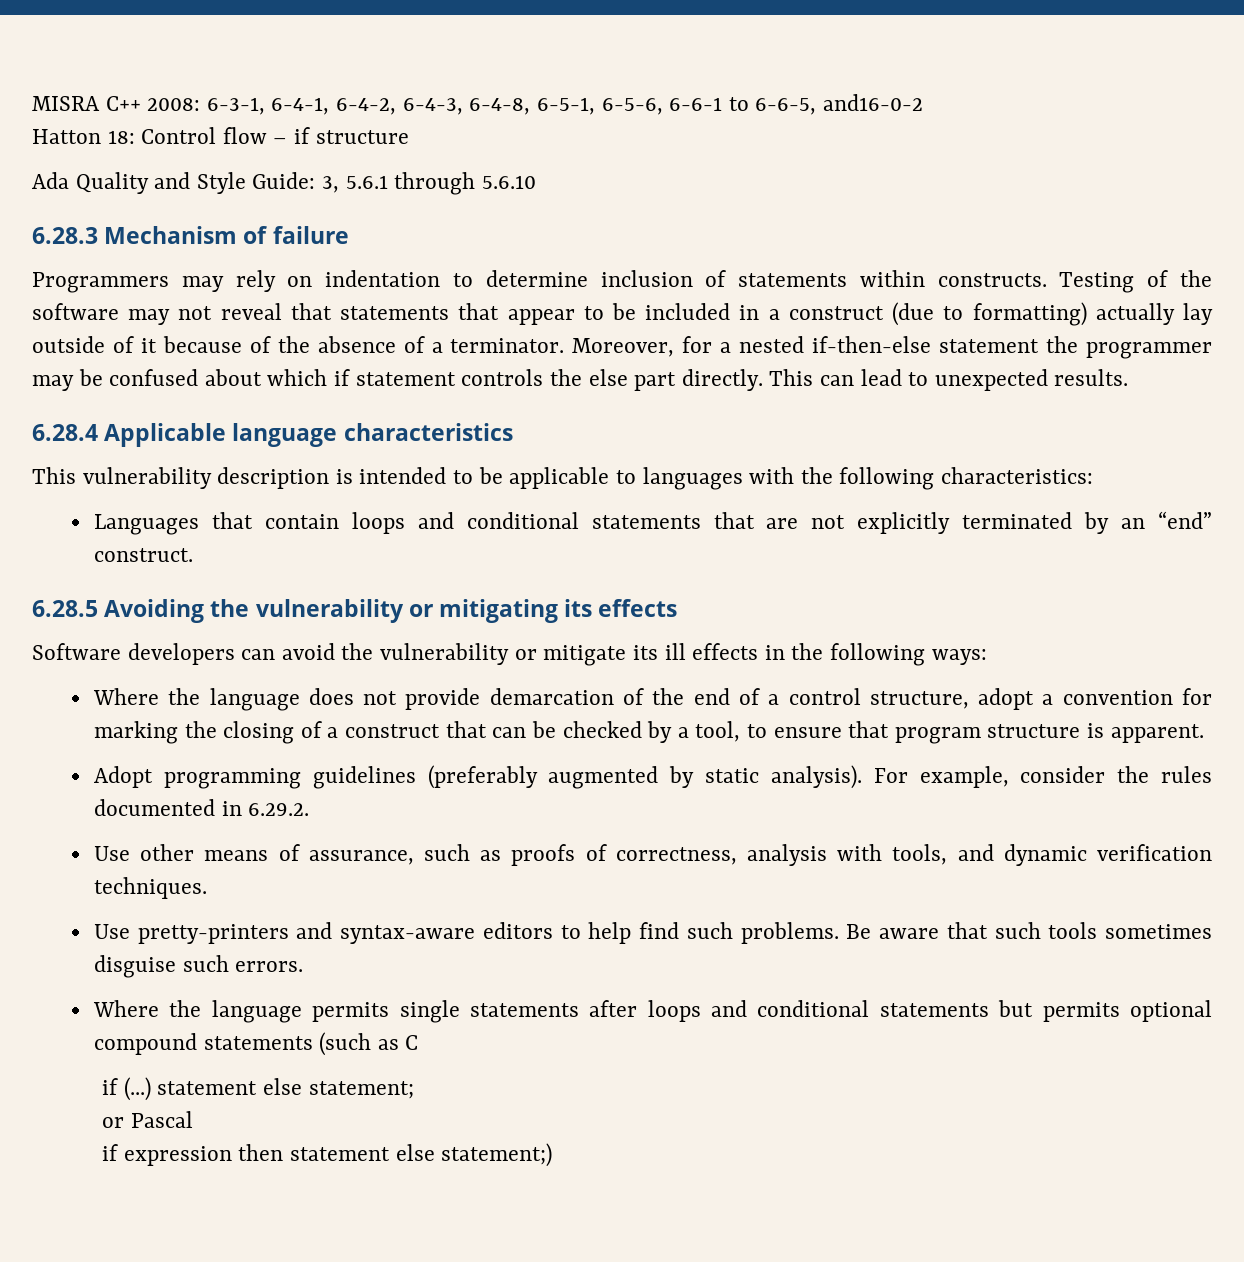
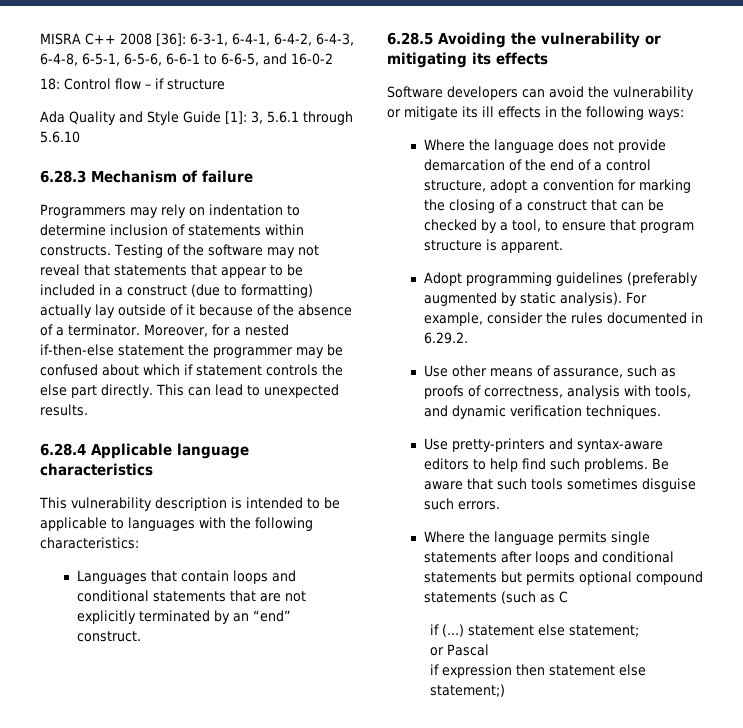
- MISRA C++ 2008: 6-3-1, 6-4-1, 6-4-2, 6-4-3, 6-4-8, 6-5-1, 6-5-6, 6-6-1 to 6-6-5, and16-0-2
- Hatton 18: Control flow – if structure
+ MISRA C++ 2008 [36]: 6-3-1, 6-4-1, 6-4-2, 6-4-3, 6-4-8, 6-5-1, 6-5-6, 6-6-1 to 6-6-5, and 16-0-2
+ 18: Control flow – if structure
- Ada Quality and Style Guide: 3, 5.6.1 through 5.6.10
+ Ada Quality and Style Guide [1]: 3, 5.6.1 through 5.6.10

